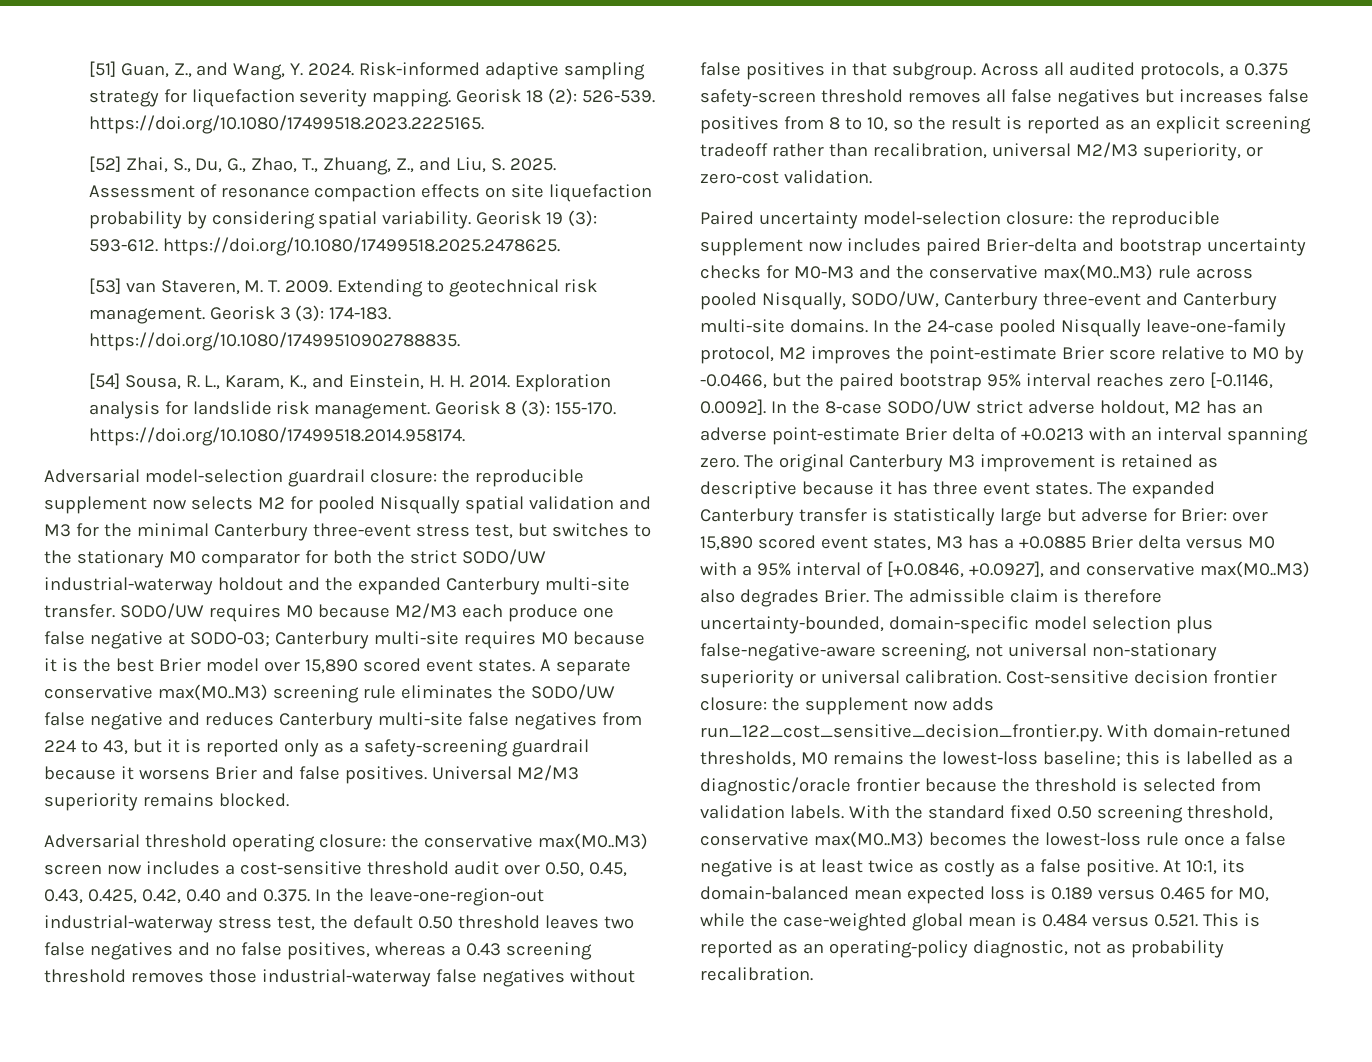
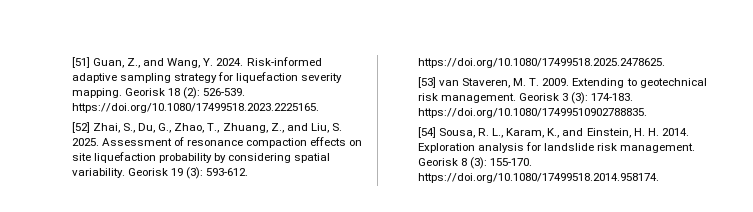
- Adversarial model-selection guardrail closure: the reproducible supplement now selects M2 for pooled Nisqually spatial validation and M3 for the minimal Canterbury three-event stress test, but switches to the stationary M0 comparator for both the strict SODO/UW industrial-waterway holdout and the expanded Canterbury multi-site transfer. SODO/UW requires M0 because M2/M3 each produce one false negative at SODO-03; Canterbury multi-site requires M0 because it is the best Brier model over 15,890 scored event states. A separate conservative max(M0..M3) screening rule eliminates the SODO/UW false negative and reduces Canterbury multi-site false negatives from 224 to 43, but it is reported only as a safety-screening guardrail because it worsens Brier and false positives. Universal M2/M3 superiority remains blocked.
- Adversarial threshold operating closure: the conservative max(M0..M3) screen now includes a cost-sensitive threshold audit over 0.50, 0.45, 0.43, 0.425, 0.42, 0.40 and 0.375. In the leave-one-region-out industrial-waterway stress test, the default 0.50 threshold leaves two false negatives and no false positives, whereas a 0.43 screening threshold removes those industrial-waterway false negatives without false positives in that subgroup. Across all audited protocols, a 0.375 safety-screen threshold removes all false negatives but increases false positives from 8 to 10, so the result is reported as an explicit screening tradeoff rather than recalibration, universal M2/M3 superiority, or zero-cost validation.
- Paired uncertainty model-selection closure: the reproducible supplement now includes paired Brier-delta and bootstrap uncertainty checks for M0-M3 and the conservative max(M0..M3) rule across pooled Nisqually, SODO/UW, Canterbury three-event and Canterbury multi-site domains. In the 24-case pooled Nisqually leave-one-family protocol, M2 improves the point-estimate Brier score relative to M0 by -0.0466, but the paired bootstrap 95% interval reaches zero [-0.1146, 0.0092]. In the 8-case SODO/UW strict adverse holdout, M2 has an adverse point-estimate Brier delta of +0.0213 with an interval spanning zero. The original Canterbury M3 improvement is retained as descriptive because it has three event states. The expanded Canterbury transfer is statistically large but adverse for Brier: over 15,890 scored event states, M3 has a +0.0885 Brier delta versus M0 with a 95% interval of [+0.0846, +0.0927], and conservative max(M0..M3) also degrades Brier. The admissible claim is therefore uncertainty-bounded, domain-specific model selection plus false-negative-aware screening, not universal non-stationary superiority or universal calibration. Cost-sensitive decision frontier closure: the supplement now adds run_122_cost_sensitive_decision_frontier.py. With domain-retuned thresholds, M0 remains the lowest-loss baseline; this is labelled as a diagnostic/oracle frontier because the threshold is selected from validation labels. With the standard fixed 0.50 screening threshold, conservative max(M0..M3) becomes the lowest-loss rule once a false negative is at least twice as costly as a false positive. At 10:1, its domain-balanced mean expected loss is 0.189 versus 0.465 for M0, while the case-weighted global mean is 0.484 versus 0.521. This is reported as an operating-policy diagnostic, not as probability recalibration.

